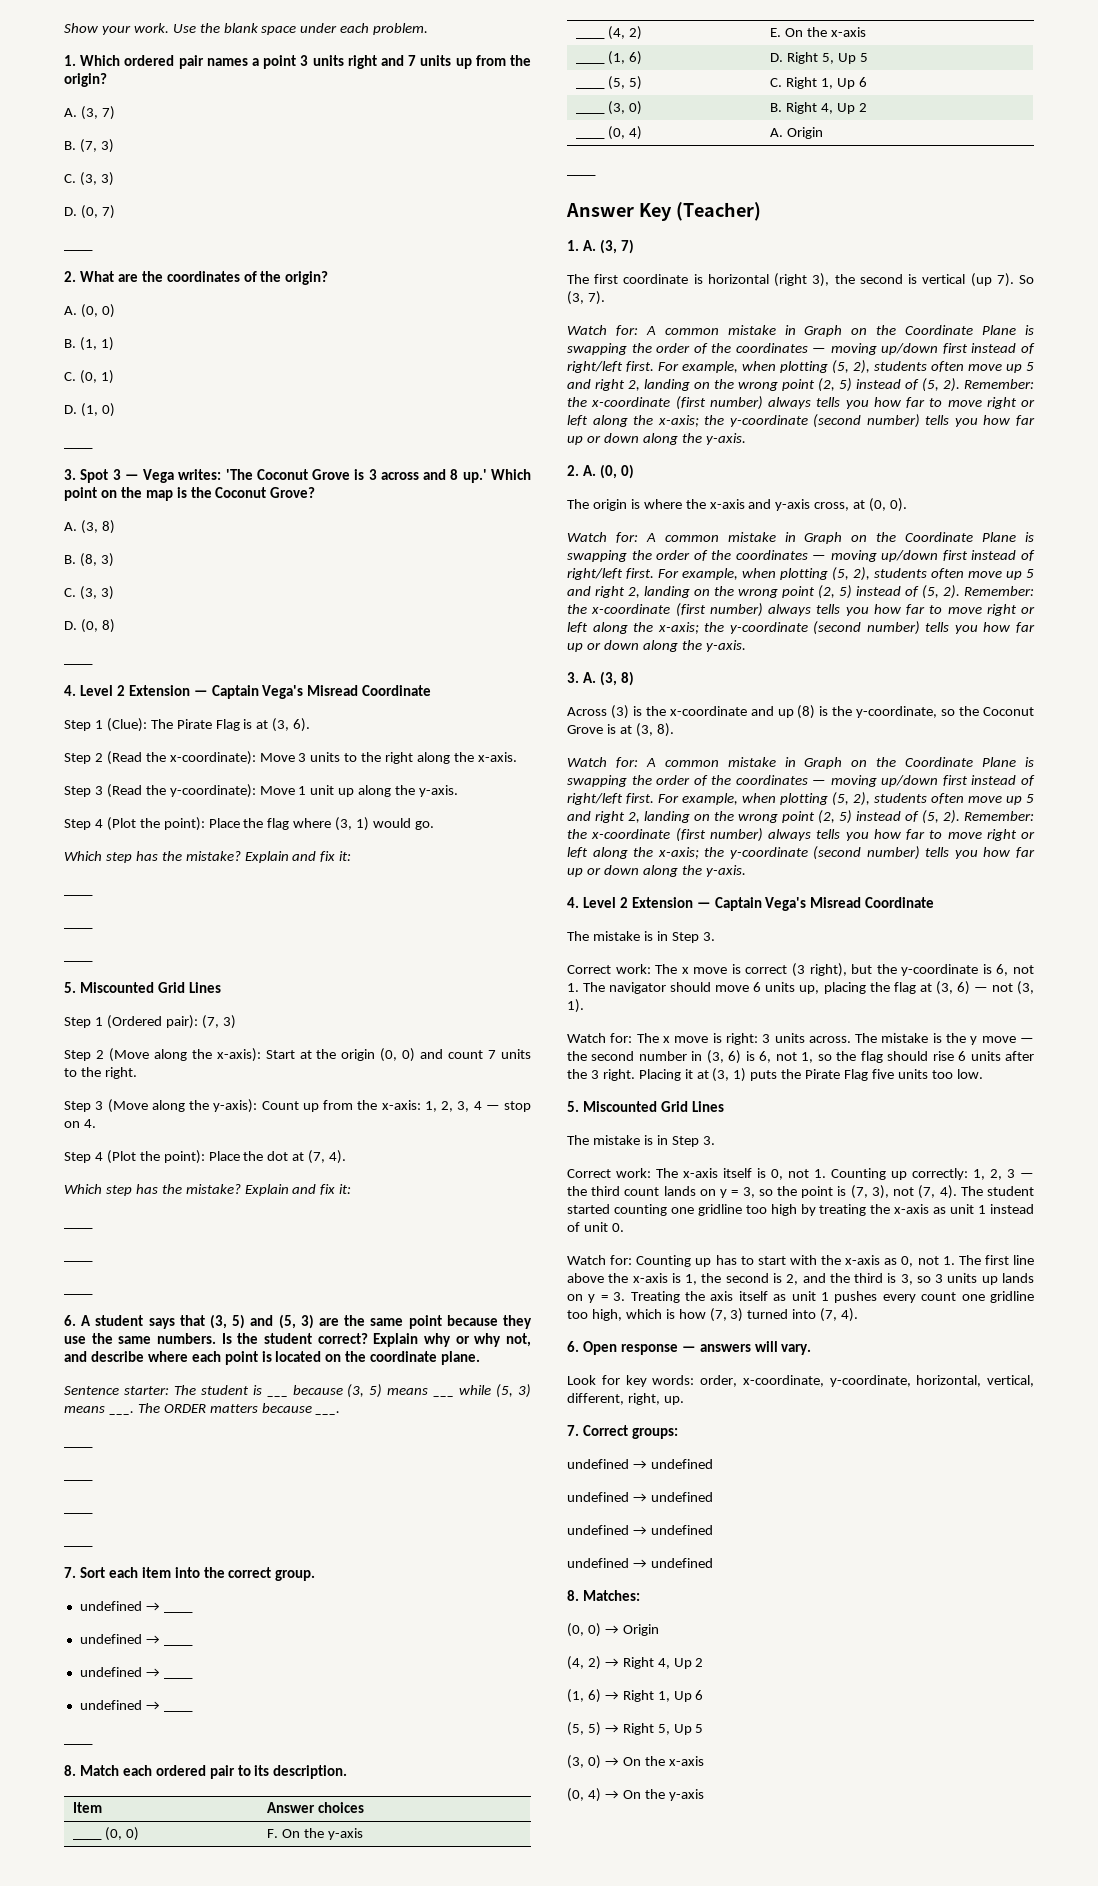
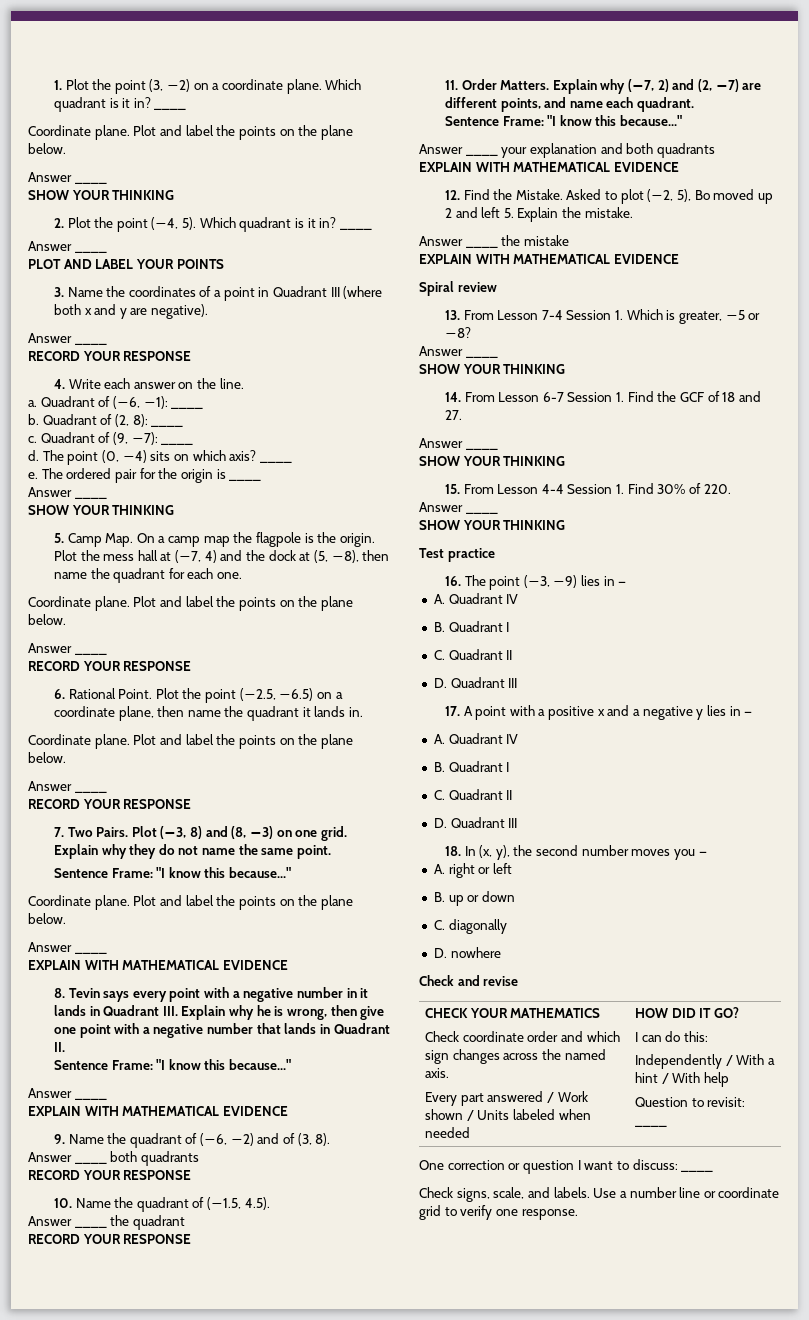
- Show your work. Use the blank space under each problem.
- 1. Which ordered pair names a point 3 units right and 7 units up from the origin?
- A. (3, 7)
- B. (7, 3)
- C. (3, 3)
- D. (0, 7)
- ____
- 2. What are the coordinates of the origin?
- A. (0, 0)
- B. (1, 1)
- C. (0, 1)
- D. (1, 0)
- ____
- 3. Spot 3 — Vega writes: 'The Coconut Grove is 3 across and 8 up.' Which point on the map is the Coconut Grove?
- A. (3, 8)
- B. (8, 3)
- C. (3, 3)
- D. (0, 8)
- ____
- 4. Level 2 Extension — Captain Vega's Misread Coordinate
- Step 1 (Clue): The Pirate Flag is at (3, 6).
- Step 2 (Read the x-coordinate): Move 3 units to the right along the x-axis.
- Step 3 (Read the y-coordinate): Move 1 unit up along the y-axis.
- Step 4 (Plot the point): Place the flag where (3, 1) would go.
- Which step has the mistake? Explain and fix it:
- ____
- ____
- ____
- 5. Miscounted Grid Lines
- Step 1 (Ordered pair): (7, 3)
- Step 2 (Move along the x-axis): Start at the origin (0, 0) and count 7 units to the right.
- Step 3 (Move along the y-axis): Count up from the x-axis: 1, 2, 3, 4 — stop on 4.
- Step 4 (Plot the point): Place the dot at (7, 4).
- Which step has the mistake? Explain and fix it:
- ____
- ____
- ____
- 6. A student says that (3, 5) and (5, 3) are the same point because they use the same numbers. Is the student correct? Explain why or why not, and describe where each point is located on the coordinate plane.
- Sentence starter: The student is ___ because (3, 5) means ___ while (5, 3) means ___. The ORDER matters because ___.
- ____
- ____
- ____
- ____
- 7. Sort each item into the correct group.
- undefined → ____
- undefined → ____
- undefined → ____
- undefined → ____
- ____
- 8. Match each ordered pair to its description.
- Item | Answer choices
- ____ (0, 0) | F. On the y-axis
- ____ (4, 2) | E. On the x-axis
- ____ (1, 6) | D. Right 5, Up 5
- ____ (5, 5) | C. Right 1, Up 6
- ____ (3, 0) | B. Right 4, Up 2
- ____ (0, 4) | A. Origin
- ____
- Answer Key (Teacher)
- 1. A. (3, 7)
- The first coordinate is horizontal (right 3), the second is vertical (up 7). So (3, 7).
- Watch for: A common mistake in Graph on the Coordinate Plane is swapping the order of the coordinates — moving up/down first instead of right/left first. For example, when plotting (5, 2), students often move up 5 and right 2, landing on the wrong point (2, 5) instead of (5, 2). Remember: the x-coordinate (first number) always tells you how far to move right or left along the x-axis; the y-coordinate (second number) tells you how far up or down along the y-axis.
- 2. A. (0, 0)
- The origin is where the x-axis and y-axis cross, at (0, 0).
- Watch for: A common mistake in Graph on the Coordinate Plane is swapping the order of the coordinates — moving up/down first instead of right/left first. For example, when plotting (5, 2), students often move up 5 and right 2, landing on the wrong point (2, 5) instead of (5, 2). Remember: the x-coordinate (first number) always tells you how far to move right or left along the x-axis; the y-coordinate (second number) tells you how far up or down along the y-axis.
- 3. A. (3, 8)
- Across (3) is the x-coordinate and up (8) is the y-coordinate, so the Coconut Grove is at (3, 8).
- Watch for: A common mistake in Graph on the Coordinate Plane is swapping the order of the coordinates — moving up/down first instead of right/left first. For example, when plotting (5, 2), students often move up 5 and right 2, landing on the wrong point (2, 5) instead of (5, 2). Remember: the x-coordinate (first number) always tells you how far to move right or left along the x-axis; the y-coordinate (second number) tells you how far up or down along the y-axis.
- 4. Level 2 Extension — Captain Vega's Misread Coordinate
- The mistake is in Step 3.
- Correct work: The x move is correct (3 right), but the y-coordinate is 6, not 1. The navigator should move 6 units up, placing the flag at (3, 6) — not (3, 1).
- Watch for: The x move is right: 3 units across. The mistake is the y move — the second number in (3, 6) is 6, not 1, so the flag should rise 6 units after the 3 right. Placing it at (3, 1) puts the Pirate Flag five units too low.
- 5. Miscounted Grid Lines
- The mistake is in Step 3.
- Correct work: The x-axis itself is 0, not 1. Counting up correctly: 1, 2, 3 — the third count lands on y = 3, so the point is (7, 3), not (7, 4). The student started counting one gridline too high by treating the x-axis as unit 1 instead of unit 0.
- Watch for: Counting up has to start with the x-axis as 0, not 1. The first line above the x-axis is 1, the second is 2, and the third is 3, so 3 units up lands on y = 3. Treating the axis itself as unit 1 pushes every count one gridline too high, which is how (7, 3) turned into (7, 4).
- 6. Open response — answers will vary.
- Look for key words: order, x-coordinate, y-coordinate, horizontal, vertical, different, right, up.
- 7. Correct groups:
- undefined → undefined
- undefined → undefined
- undefined → undefined
- undefined → undefined
- 8. Matches:
- (0, 0) → Origin
- (4, 2) → Right 4, Up 2
- (1, 6) → Right 1, Up 6
- (5, 5) → Right 5, Up 5
- (3, 0) → On the x-axis
- (0, 4) → On the y-axis
+ 1. Plot the point (3, −2) on a coordinate plane. Which quadrant is it in? ____
+ Coordinate plane. Plot and label the points on the plane below.
+ Answer ____
+ SHOW YOUR THINKING
+ 2. Plot the point (−4, 5). Which quadrant is it in? ____
+ Answer ____
+ PLOT AND LABEL YOUR POINTS
+ 3. Name the coordinates of a point in Quadrant III (where both x and y are negative).
+ Answer ____
+ RECORD YOUR RESPONSE
+ 4. Write each answer on the line.
+ a. Quadrant of (−6, −1): ____
+ b. Quadrant of (2, 8): ____
+ c. Quadrant of (9, −7): ____
+ d. The point (0, −4) sits on which axis? ____
+ e. The ordered pair for the origin is ____
+ Answer ____
+ SHOW YOUR THINKING
+ 5. Camp Map. On a camp map the flagpole is the origin. Plot the mess hall at (−7, 4) and the dock at (5, −8), then name the quadrant for each one.
+ Coordinate plane. Plot and label the points on the plane below.
+ Answer ____
+ RECORD YOUR RESPONSE
+ 6. Rational Point. Plot the point (−2.5, −6.5) on a coordinate plane, then name the quadrant it lands in.
+ Coordinate plane. Plot and label the points on the plane below.
+ Answer ____
+ RECORD YOUR RESPONSE
+ 7. Two Pairs. Plot (−3, 8) and (8, −3) on one grid. Explain why they do not name the same point.
+ Sentence Frame: "I know this because..."
+ Coordinate plane. Plot and label the points on the plane below.
+ Answer ____
+ EXPLAIN WITH MATHEMATICAL EVIDENCE
+ 8. Tevin says every point with a negative number in it lands in Quadrant III. Explain why he is wrong, then give one point with a negative number that lands in Quadrant II.
+ Sentence Frame: "I know this because..."
+ Answer ____
+ EXPLAIN WITH MATHEMATICAL EVIDENCE
+ 9. Name the quadrant of (−6, −2) and of (3, 8).
+ Answer ____ both quadrants
+ RECORD YOUR RESPONSE
+ 10. Name the quadrant of (−1.5, 4.5).
+ Answer ____ the quadrant
+ RECORD YOUR RESPONSE
+ 11. Order Matters. Explain why (−7, 2) and (2, −7) are different points, and name each quadrant.
+ Sentence Frame: "I know this because..."
+ Answer ____ your explanation and both quadrants
+ EXPLAIN WITH MATHEMATICAL EVIDENCE
+ 12. Find the Mistake. Asked to plot (−2, 5), Bo moved up 2 and left 5. Explain the mistake.
+ Answer ____ the mistake
+ EXPLAIN WITH MATHEMATICAL EVIDENCE
+ Spiral review
+ 13. From Lesson 7-4 Session 1. Which is greater, −5 or −8?
+ Answer ____
+ SHOW YOUR THINKING
+ 14. From Lesson 6-7 Session 1. Find the GCF of 18 and 27.
+ Answer ____
+ SHOW YOUR THINKING
+ 15. From Lesson 4-4 Session 1. Find 30% of 220.
+ Answer ____
+ SHOW YOUR THINKING
+ Test practice
+ 16. The point (−3, −9) lies in —
+ A. Quadrant IV
+ B. Quadrant I
+ C. Quadrant II
+ D. Quadrant III
+ 17. A point with a positive x and a negative y lies in —
+ A. Quadrant IV
+ B. Quadrant I
+ C. Quadrant II
+ D. Quadrant III
+ 18. In (x, y), the second number moves you —
+ A. right or left
+ B. up or down
+ C. diagonally
+ D. nowhere
+ Check and revise
+ CHECK YOUR MATHEMATICS
+ Check coordinate order and which sign changes across the named axis.
+ Every part answered / Work shown / Units labeled when needed | HOW DID IT GO?
+ I can do this:
+ Independently / With a hint / With help
+ Question to revisit: ____
+ One correction or question I want to discuss: ____
+ Check signs, scale, and labels. Use a number line or coordinate grid to verify one response.

